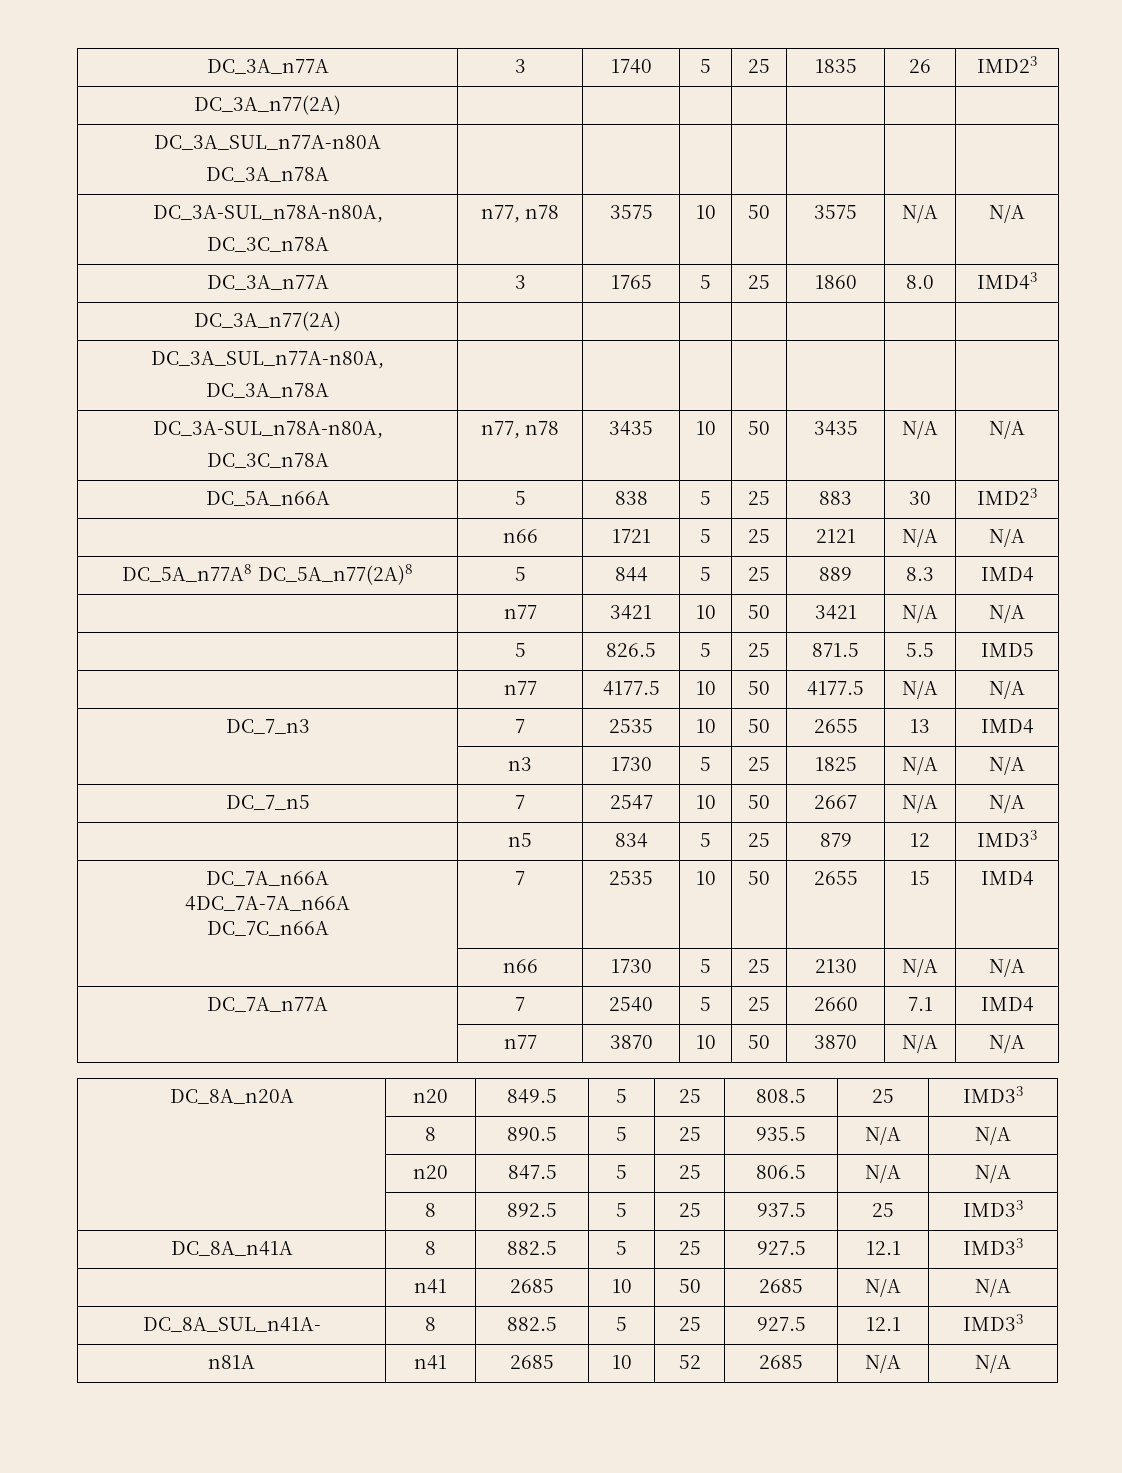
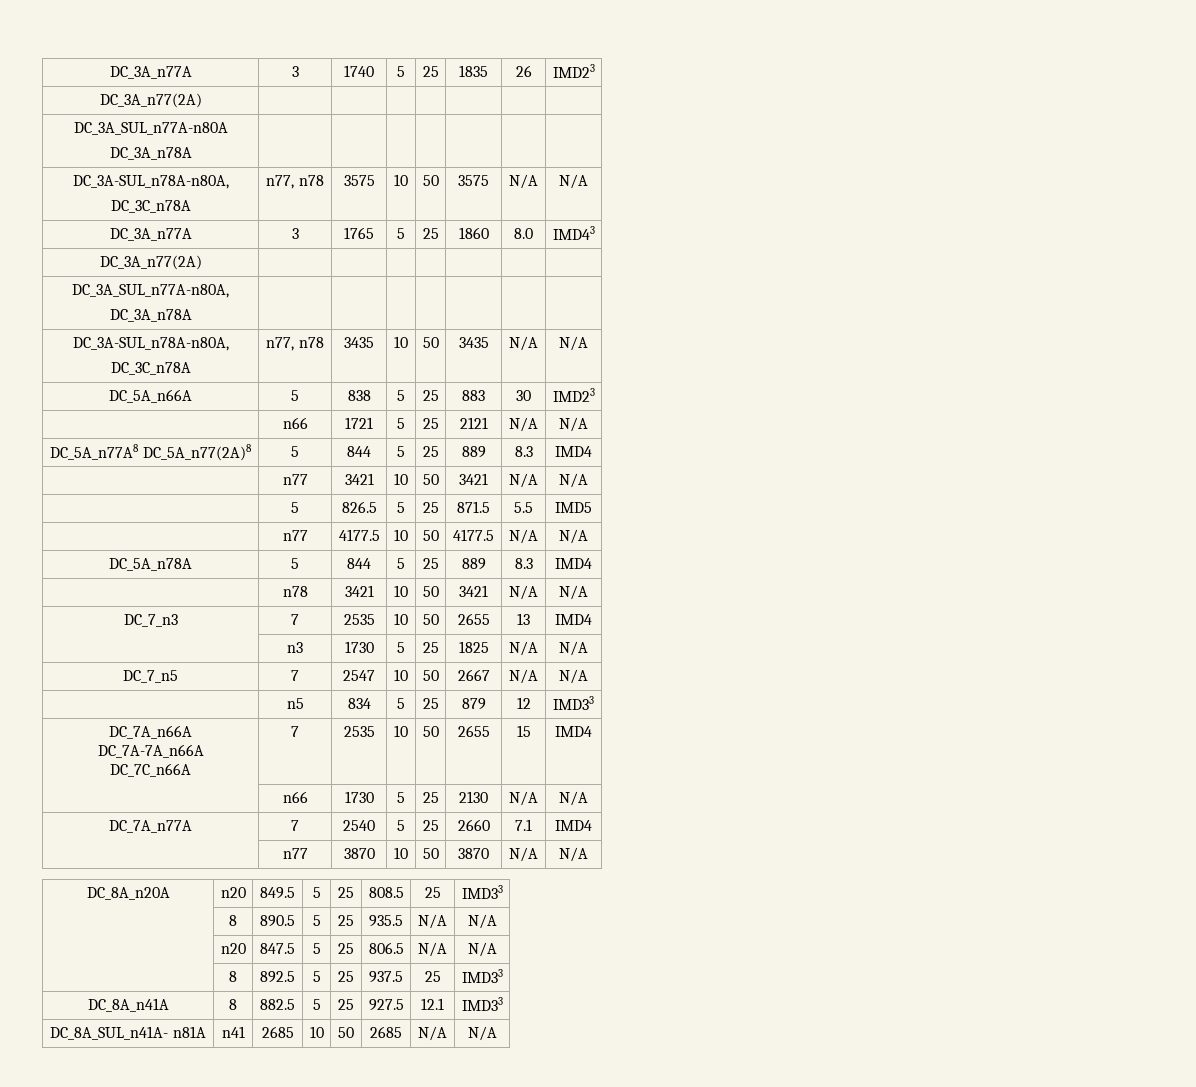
+ DC_5A_n78A | 5 | 844 | 5 | 25 | 889 | 8.3 | IMD4
+ | n78 | 3421 | 10 | 50 | 3421 | N/A | N/A
  DC_7A_n66A
- 4DC_7A-7A_n66A
+ DC_7A-7A_n66A
- | n41 | 2685 | 10 | 50 | 2685 | N/A | N/A
+ DC_8A_SUL_n41A- n81A | n41 | 2685 | 10 | 50 | 2685 | N/A | N/A
- DC_8A_SUL_n41A- | 8 | 882.5 | 5 | 25 | 927.5 | 12.1 | IMD33
- n81A | n41 | 2685 | 10 | 52 | 2685 | N/A | N/A

